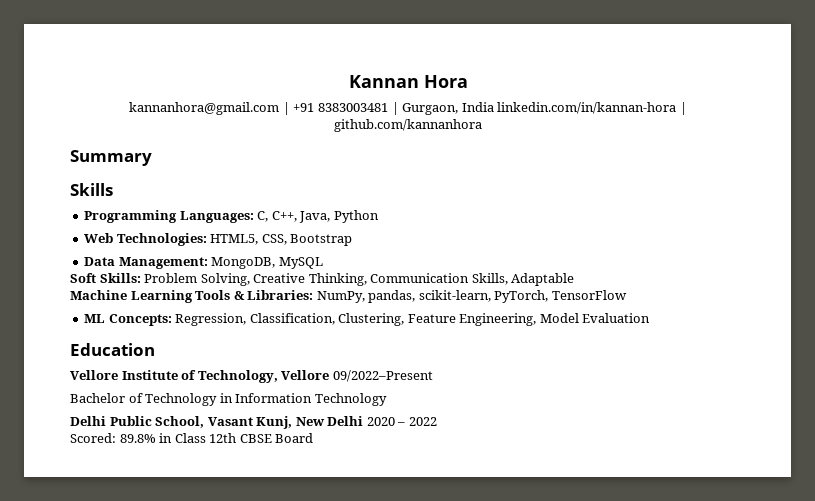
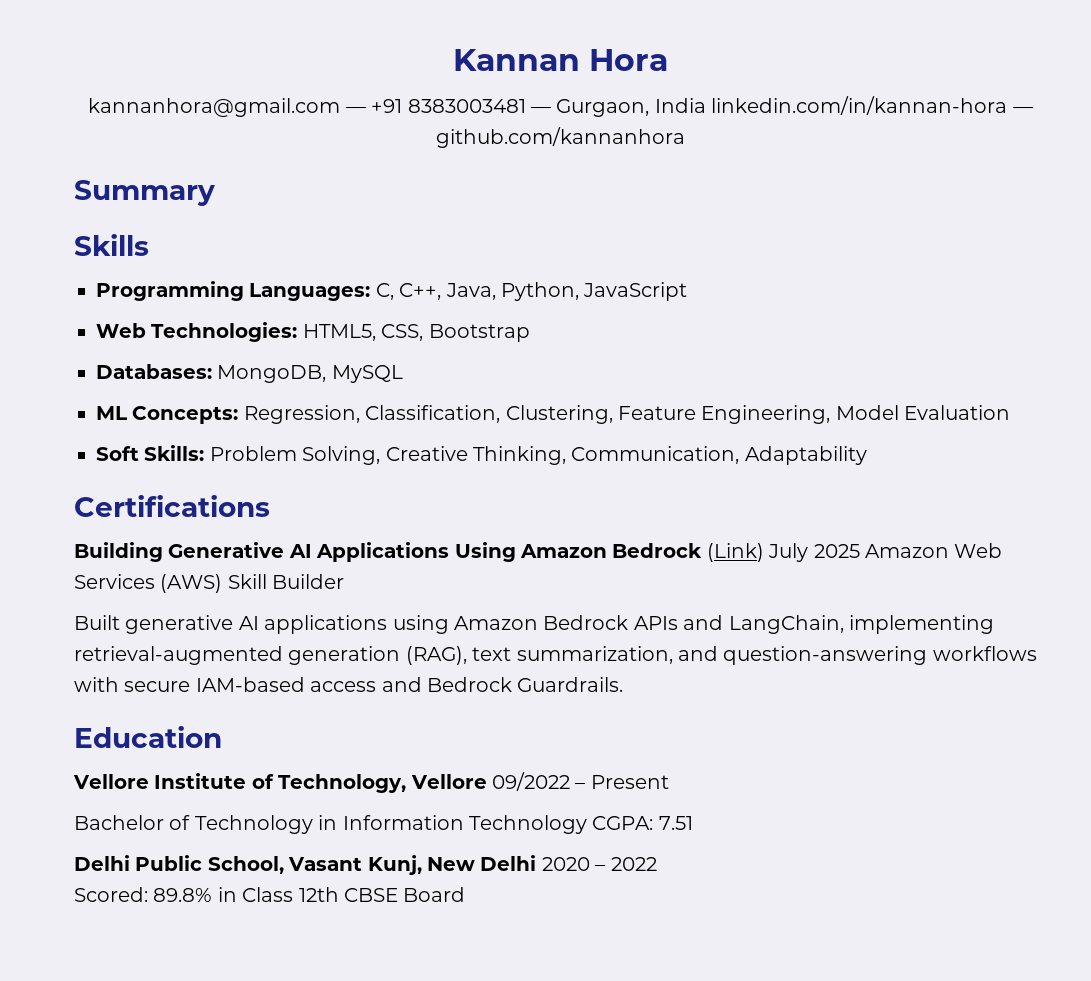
- kannanhora@gmail.com | +91 8383003481 | Gurgaon, India linkedin.com/in/kannan-hora | github.com/kannanhora
+ kannanhora@gmail.com — +91 8383003481 — Gurgaon, India linkedin.com/in/kannan-hora — github.com/kannanhora
- Programming Languages: C, C++, Java, Python
+ Programming Languages: C, C++, Java, Python, JavaScript
- Data Management: MongoDB, MySQL
+ Databases: MongoDB, MySQL
- Soft Skills: Problem Solving, Creative Thinking, Communication Skills, Adaptable
- Machine Learning Tools & Libraries: NumPy, pandas, scikit-learn, PyTorch, TensorFlow
+ Soft Skills: Problem Solving, Creative Thinking, Communication, Adaptability
+ Certifications
+ Building Generative AI Applications Using Amazon Bedrock (Link) July 2025 Amazon Web Services (AWS) Skill Builder
+ Built generative AI applications using Amazon Bedrock APIs and LangChain, implementing retrieval-augmented generation (RAG), text summarization, and question-answering workflows with secure IAM-based access and Bedrock Guardrails.
- Vellore Institute of Technology, Vellore 09/2022–Present
+ Vellore Institute of Technology, Vellore 09/2022 – Present
- Bachelor of Technology in Information Technology
+ Bachelor of Technology in Information Technology CGPA: 7.51

